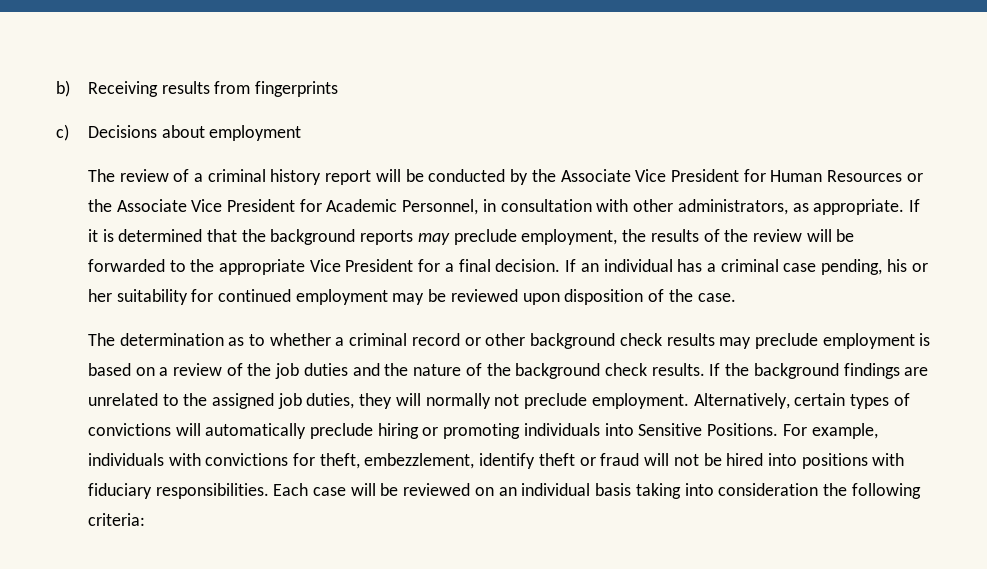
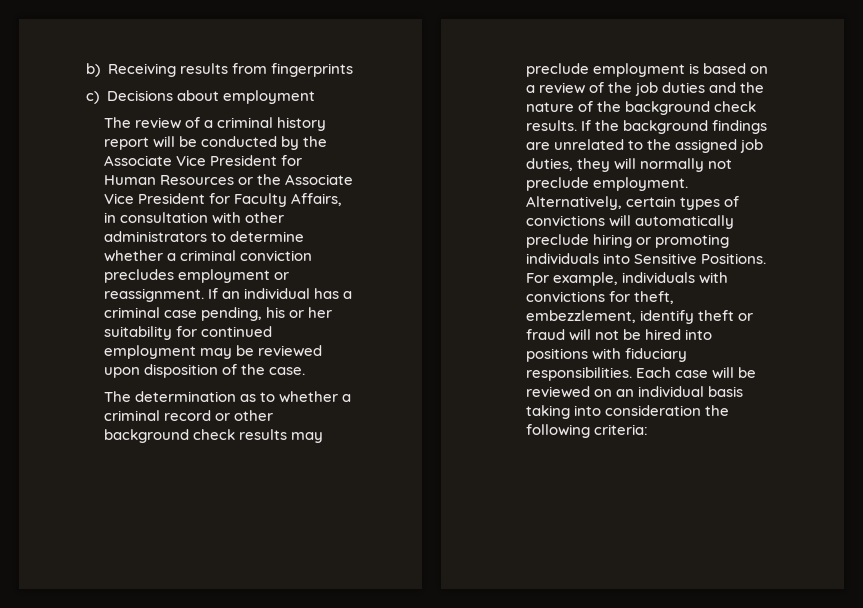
- The review of a criminal history report will be conducted by the Associate Vice President for Human Resources or the Associate Vice President for Academic Personnel, in consultation with other administrators, as appropriate. If it is determined that the background reports may preclude employment, the results of the review will be forwarded to the appropriate Vice President for a final decision.
+ The review of a criminal history report will be conducted by the Associate Vice President for Human Resources or the Associate Vice President for Faculty Affairs, in consultation with other administrators to determine whether a criminal conviction precludes employment or reassignment.

